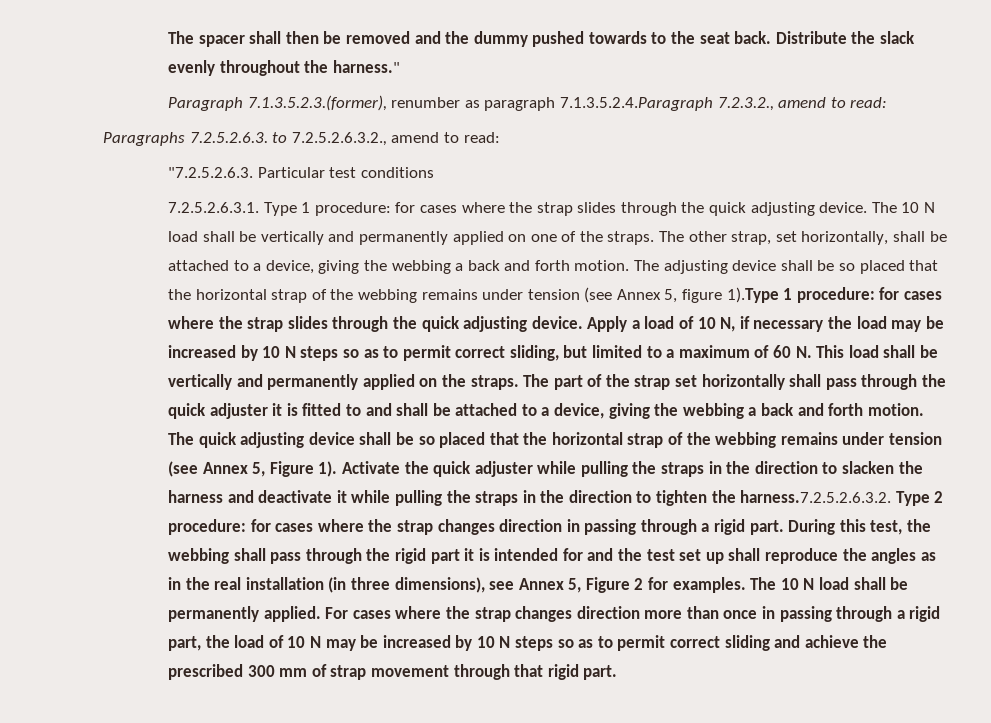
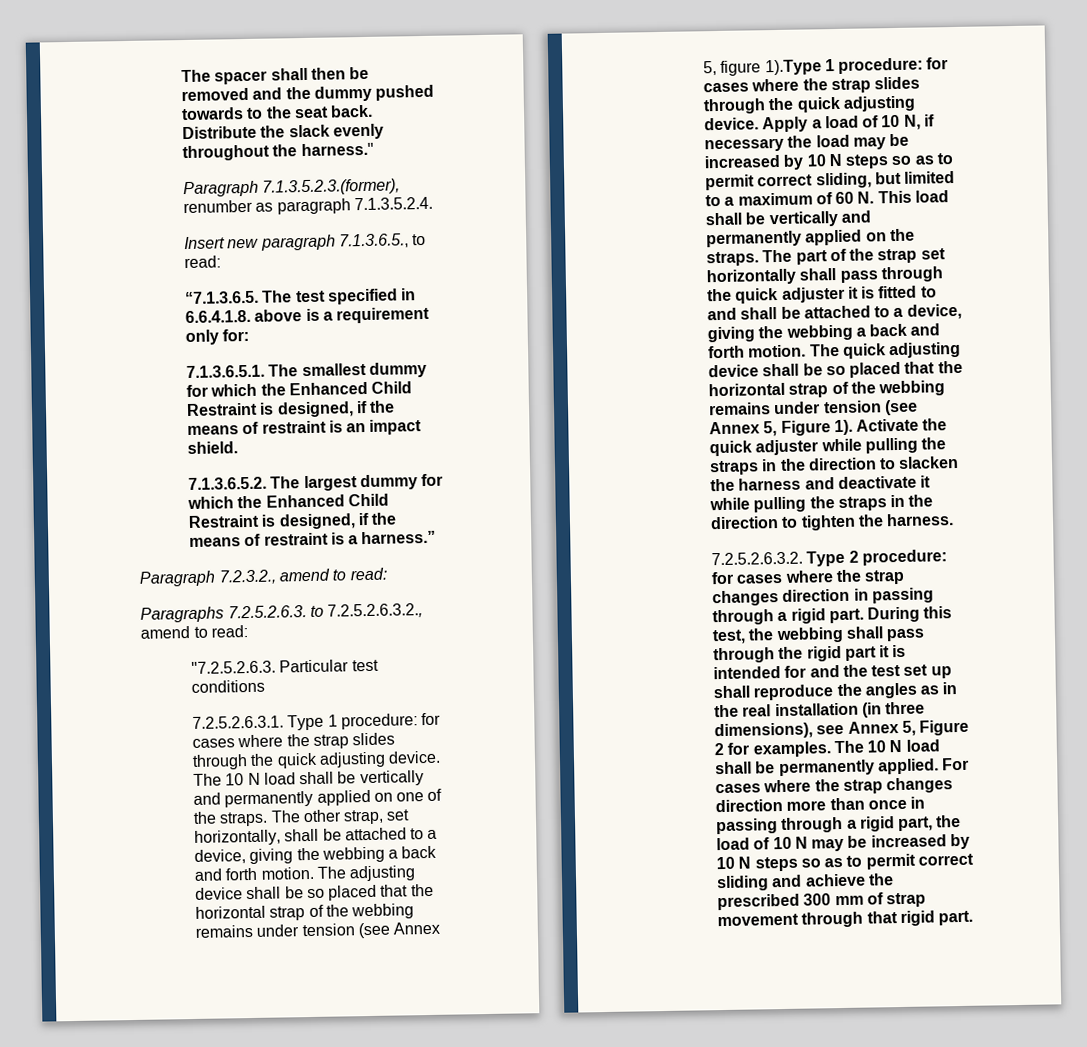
- Paragraph 7.1.3.5.2.3.(former), renumber as paragraph 7.1.3.5.2.4.Paragraph 7.2.3.2., amend to read:
+ Paragraph 7.1.3.5.2.3.(former), renumber as paragraph 7.1.3.5.2.4.
+ Insert new paragraph 7.1.3.6.5., to read:
+ “7.1.3.6.5. The test specified in 6.6.4.1.8. above is a requirement only for:
+ 7.1.3.6.5.1. The smallest dummy for which the Enhanced Child Restraint is designed, if the means of restraint is an impact shield.
+ 7.1.3.6.5.2. The largest dummy for which the Enhanced Child Restraint is designed, if the means of restraint is a harness.”
+ Paragraph 7.2.3.2., amend to read:
- Activate the quick adjuster while pulling the straps in the direction to slacken the harness and deactivate it while pulling the straps in the direction to tighten the harness.7.2.5.2.6.3.2. Type 2 procedure: for cases where the strap changes direction in passing through a rigid part.
+ Activate the quick adjuster while pulling the straps in the direction to slacken the harness and deactivate it while pulling the straps in the direction to tighten the harness.
+ 7.2.5.2.6.3.2. Type 2 procedure: for cases where the strap changes direction in passing through a rigid part.

